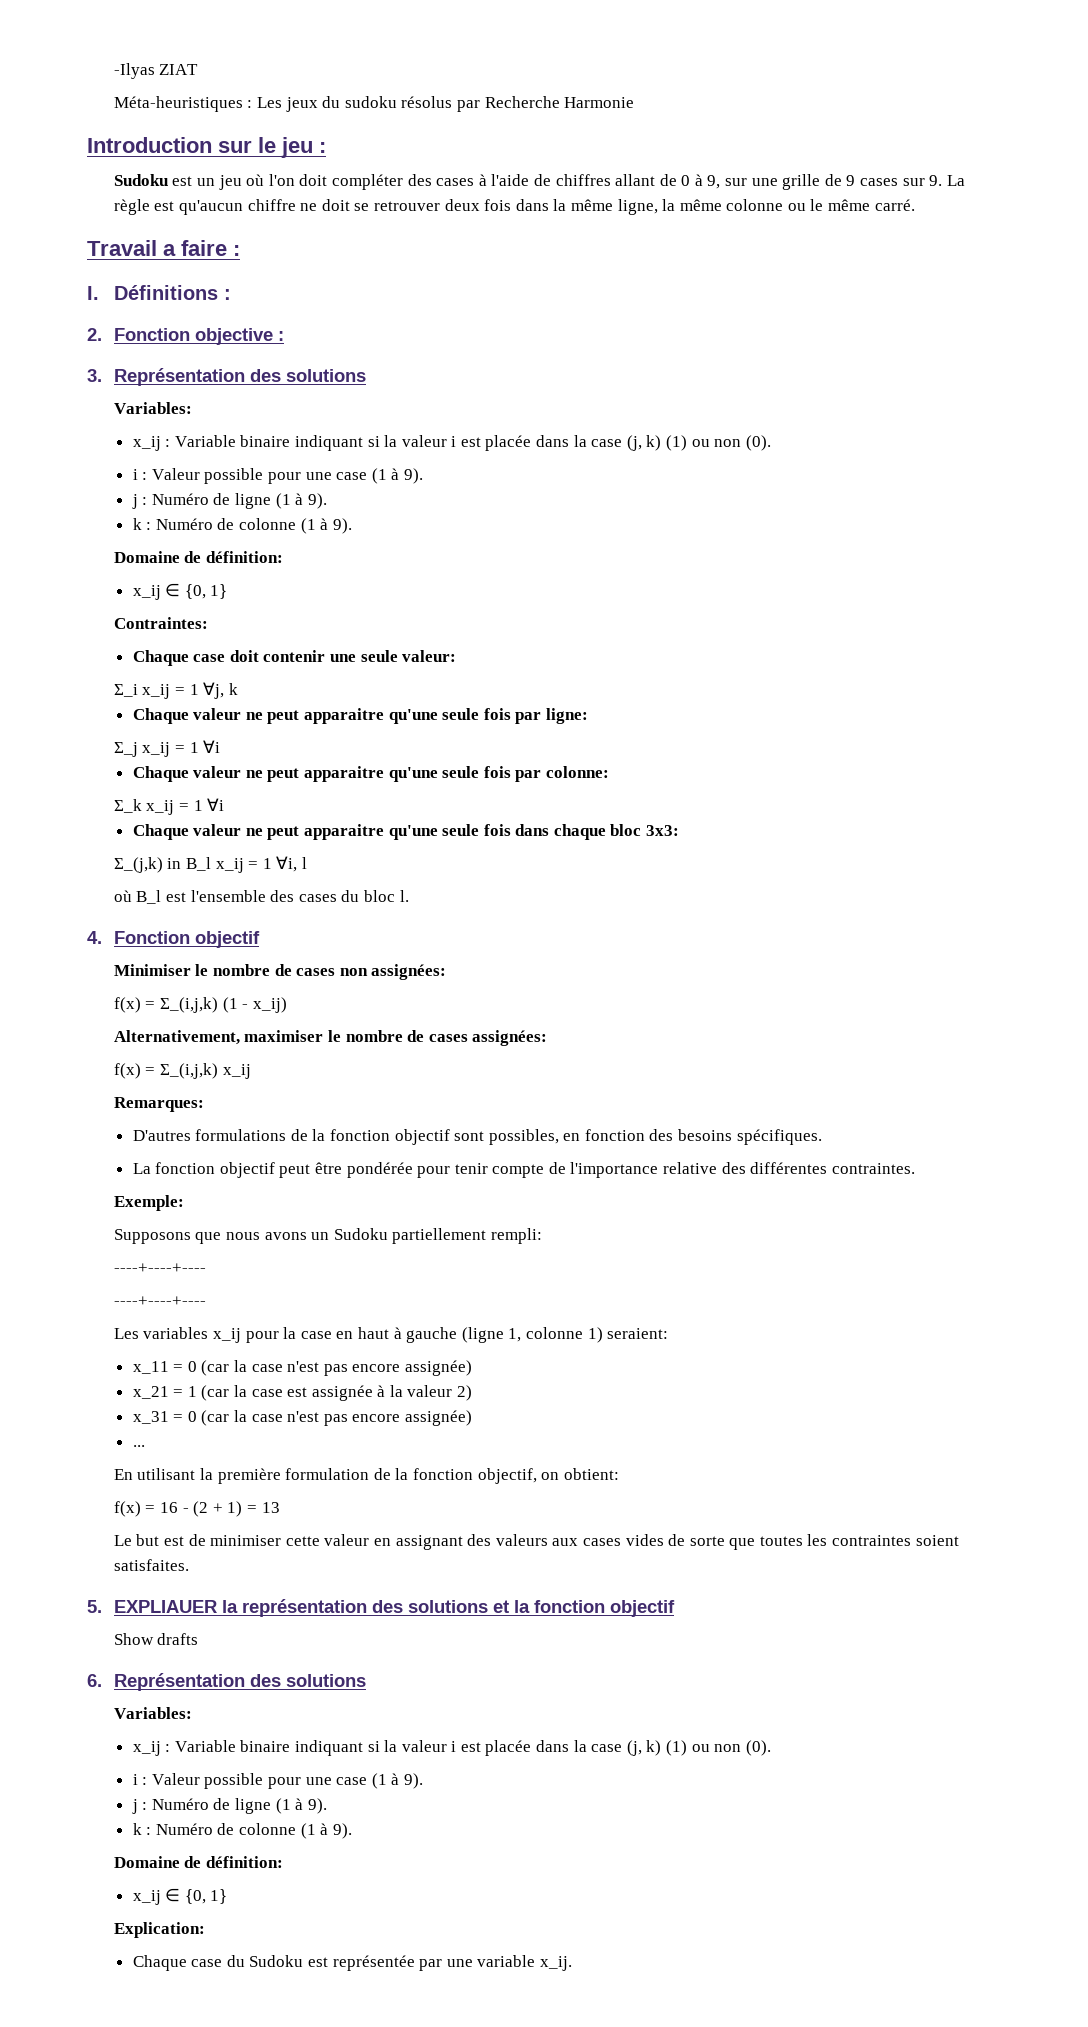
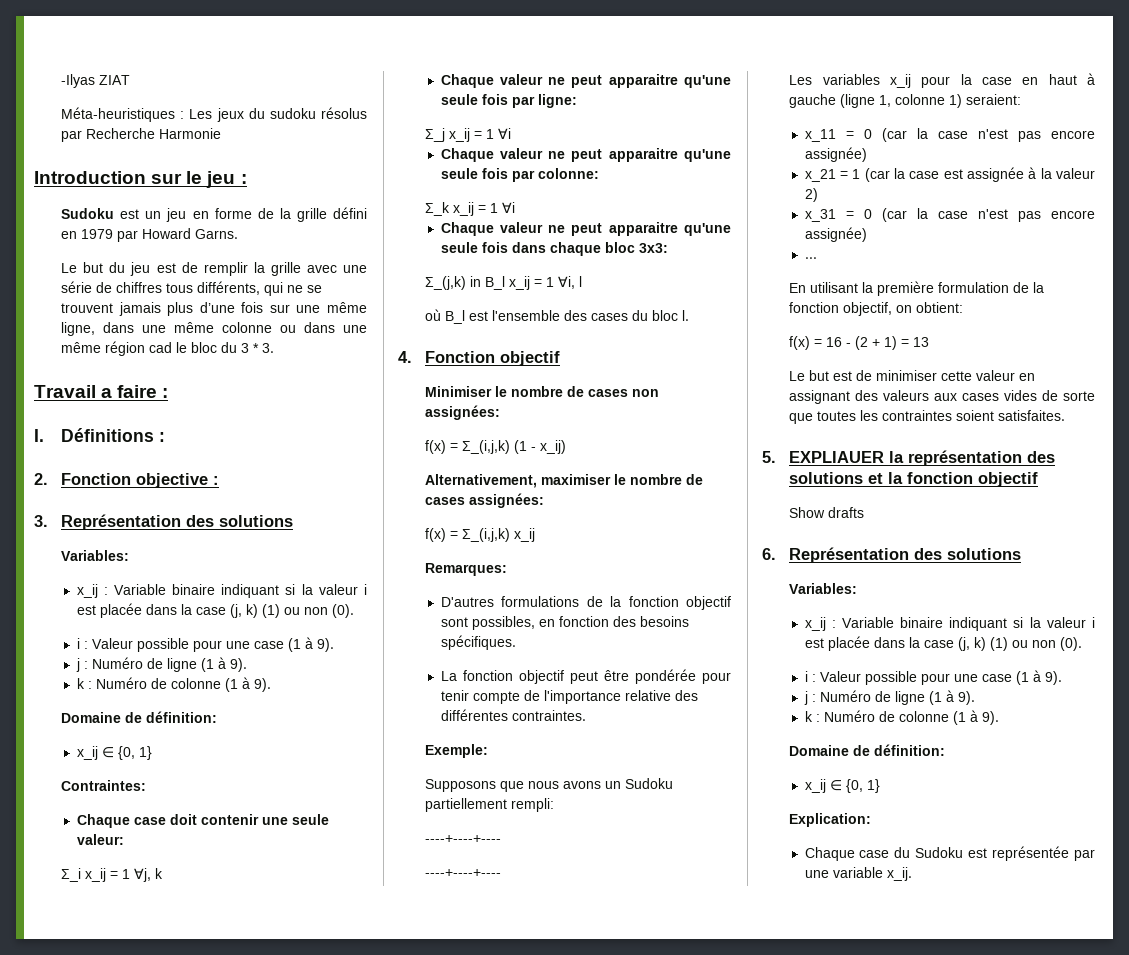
- Sudoku est un jeu où l'on doit compléter des cases à l'aide de chiffres allant de 0 à 9, sur une grille de 9 cases sur 9. La règle est qu'aucun chiffre ne doit se retrouver deux fois dans la même ligne, la même colonne ou le même carré.
+ Sudoku est un jeu en forme de la grille défini en 1979 par Howard Garns.
+ Le but du jeu est de remplir la grille avec une série de chiffres tous différents, qui ne se trouvent jamais plus d’une fois sur une même ligne, dans une même colonne ou dans une même région cad le bloc du 3 * 3.

